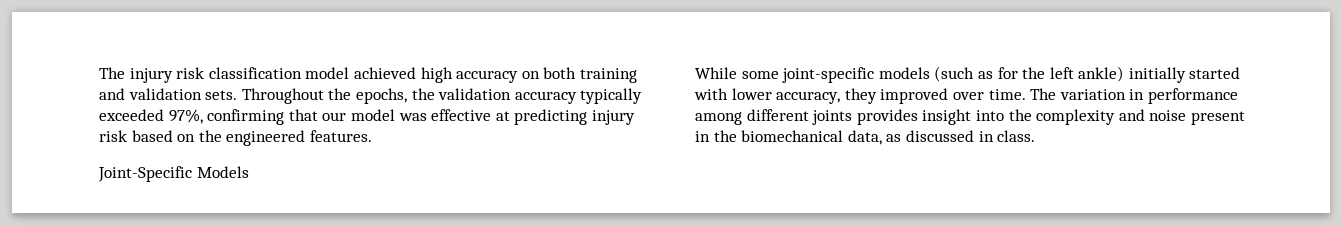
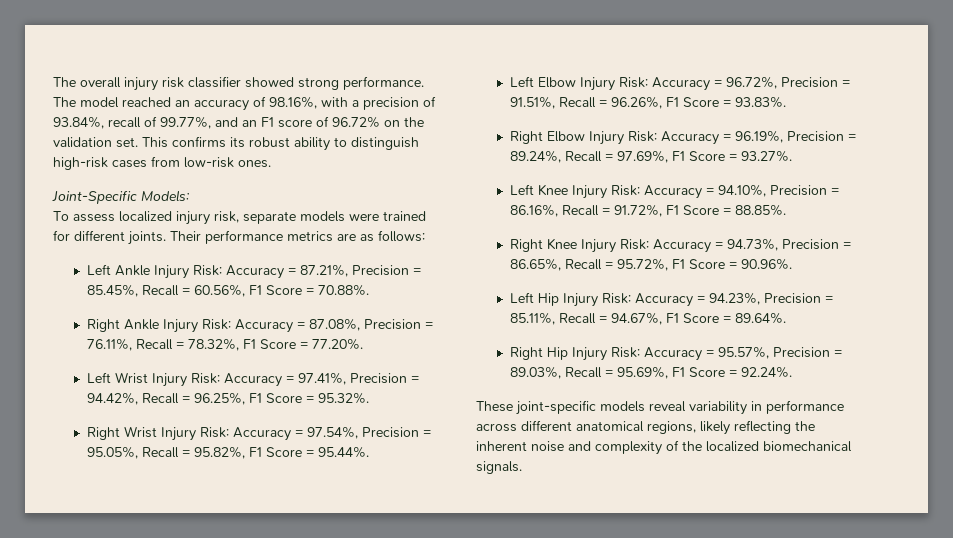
- The injury risk classification model achieved high accuracy on both training and validation sets. Throughout the epochs, the validation accuracy typically exceeded 97%, confirming that our model was effective at predicting injury risk based on the engineered features.
- Joint-Specific Models
- While some joint-specific models (such as for the left ankle) initially started with lower accuracy, they improved over time. The variation in performance among different joints provides insight into the complexity and noise present in the biomechanical data, as discussed in class.
+ The overall injury risk classifier showed strong performance. The model reached an accuracy of 98.16%, with a precision of 93.84%, recall of 99.77%, and an F1 score of 96.72% on the validation set. This confirms its robust ability to distinguish high-risk cases from low-risk ones.
+ Joint-Specific Models:
+ To assess localized injury risk, separate models were trained for different joints. Their performance metrics are as follows:
+ Left Ankle Injury Risk: Accuracy = 87.21%, Precision = 85.45%, Recall = 60.56%, F1 Score = 70.88%.
+ Right Ankle Injury Risk: Accuracy = 87.08%, Precision = 76.11%, Recall = 78.32%, F1 Score = 77.20%.
+ Left Wrist Injury Risk: Accuracy = 97.41%, Precision = 94.42%, Recall = 96.25%, F1 Score = 95.32%.
+ Right Wrist Injury Risk: Accuracy = 97.54%, Precision = 95.05%, Recall = 95.82%, F1 Score = 95.44%.
+ Left Elbow Injury Risk: Accuracy = 96.72%, Precision = 91.51%, Recall = 96.26%, F1 Score = 93.83%.
+ Right Elbow Injury Risk: Accuracy = 96.19%, Precision = 89.24%, Recall = 97.69%, F1 Score = 93.27%.
+ Left Knee Injury Risk: Accuracy = 94.10%, Precision = 86.16%, Recall = 91.72%, F1 Score = 88.85%.
+ Right Knee Injury Risk: Accuracy = 94.73%, Precision = 86.65%, Recall = 95.72%, F1 Score = 90.96%.
+ Left Hip Injury Risk: Accuracy = 94.23%, Precision = 85.11%, Recall = 94.67%, F1 Score = 89.64%.
+ Right Hip Injury Risk: Accuracy = 95.57%, Precision = 89.03%, Recall = 95.69%, F1 Score = 92.24%.
+ These joint-specific models reveal variability in performance across different anatomical regions, likely reflecting the inherent noise and complexity of the localized biomechanical signals.

